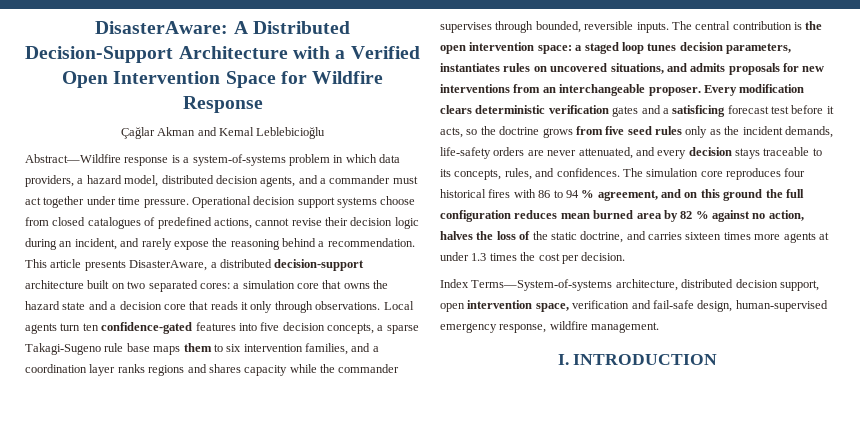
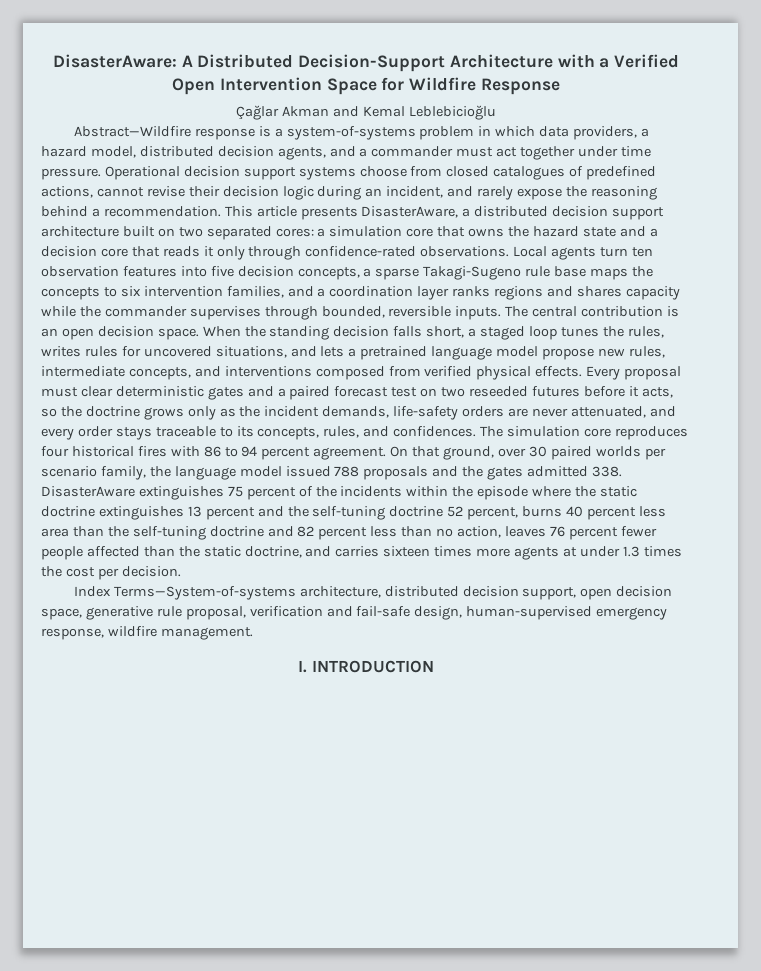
- This article presents DisasterAware, a distributed decision-support architecture built on two separated cores: a simulation core that owns the hazard state and a decision core that reads it only through observations.
+ This article presents DisasterAware, a distributed decision support architecture built on two separated cores: a simulation core that owns the hazard state and a decision core that reads it only through confidence-rated observations.
- Local agents turn ten confidence-gated features into five decision concepts, a sparse Takagi-Sugeno rule base maps them to six intervention families, and a coordination layer ranks regions and shares capacity while the commander supervises through bounded, reversible inputs.
+ Local agents turn ten observation features into five decision concepts, a sparse Takagi-Sugeno rule base maps the concepts to six intervention families, and a coordination layer ranks regions and shares capacity while the commander supervises through bounded, reversible inputs.
- The central contribution is the open intervention space: a staged loop tunes decision parameters, instantiates rules on uncovered situations, and admits proposals for new interventions from an interchangeable proposer. Every modification clears deterministic verification gates and a satisficing forecast test before it acts, so the doctrine grows from five seed rules only as the incident demands, life-safety orders are never attenuated, and every decision stays traceable to its concepts, rules, and confidences.
+ The central contribution is an open decision space. When the standing decision falls short, a staged loop tunes the rules, writes rules for uncovered situations, and lets a pretrained language model propose new rules, intermediate concepts, and interventions composed from verified physical effects. Every proposal must clear deterministic gates and a paired forecast test on two reseeded futures before it acts, so the doctrine grows only as the incident demands, life-safety orders are never attenuated, and every order stays traceable to its concepts, rules, and confidences.
- The simulation core reproduces four historical fires with 86 to 94 % agreement, and on this ground the full configuration reduces mean burned area by 82 % against no action, halves the loss of the static doctrine, and carries sixteen times more agents at under 1.3 times the cost per decision.
+ The simulation core reproduces four historical fires with 86 to 94 percent agreement. On that ground, over 30 paired worlds per scenario family, the language model issued 788 proposals and the gates admitted 338. DisasterAware extinguishes 75 percent of the incidents within the episode where the static doctrine extinguishes 13 percent and the self-tuning doctrine 52 percent, burns 40 percent less area than the self-tuning doctrine and 82 percent less than no action, leaves 76 percent fewer people affected than the static doctrine, and carries sixteen times more agents at under 1.3 times the cost per decision.
- Index Terms—System-of-systems architecture, distributed decision support, open intervention space, verification and fail-safe design, human-supervised emergency response, wildfire management.
+ Index Terms—System-of-systems architecture, distributed decision support, open decision space, generative rule proposal, verification and fail-safe design, human-supervised emergency response, wildfire management.

